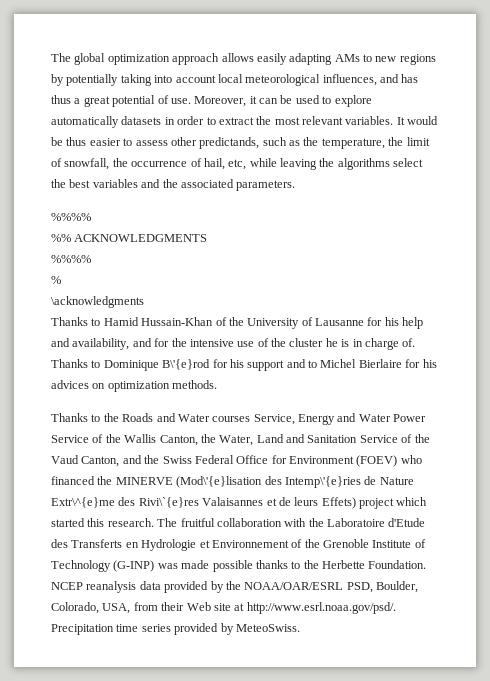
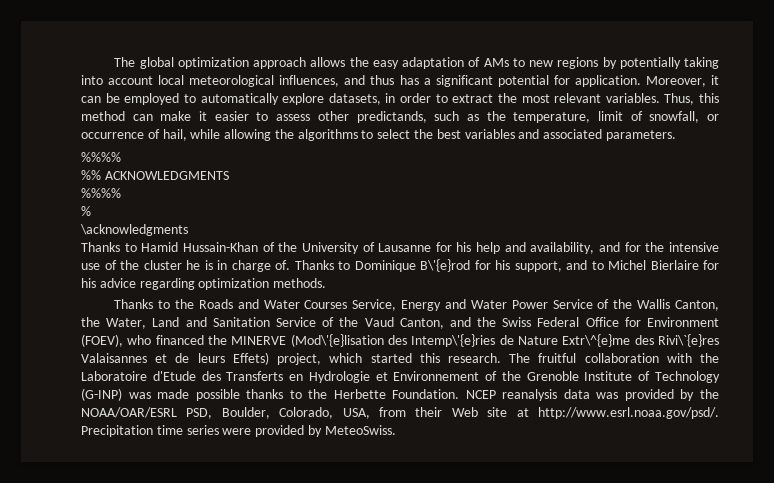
- The global optimization approach allows easily adapting AMs to new regions by potentially taking into account local meteorological influences, and has thus a great potential of use. Moreover, it can be used to explore automatically datasets in order to extract the most relevant variables.
+ The global optimization approach allows the easy adaptation of AMs to new regions by potentially taking into account local meteorological influences, and thus has a significant potential for application. Moreover, it can be employed to automatically explore datasets, in order to extract the most relevant variables.
- It would be thus easier to assess other predictands, such as the temperature, the limit of snowfall, the occurrence of hail, etc, while leaving the algorithms select the best variables and the associated parameters.
+ Thus, this method can make it easier to assess other predictands, such as the temperature, limit of snowfall, or occurrence of hail, while allowing the algorithms to select the best variables and associated parameters.
- Thanks to Dominique B\'{e}rod for his support and to Michel Bierlaire for his advices on optimization methods.
+ Thanks to Dominique B\'{e}rod for his support, and to Michel Bierlaire for his advice regarding optimization methods.
- Thanks to the Roads and Water courses Service, Energy and Water Power Service of the Wallis Canton, the Water, Land and Sanitation Service of the Vaud Canton, and the Swiss Federal Office for Environment (FOEV) who financed the MINERVE (Mod\'{e}lisation des Intemp\'{e}ries de Nature Extr\^{e}me des Rivi\`{e}res Valaisannes et de leurs Effets) project which started this research.
+ Thanks to the Roads and Water Courses Service, Energy and Water Power Service of the Wallis Canton, the Water, Land and Sanitation Service of the Vaud Canton, and the Swiss Federal Office for Environment (FOEV), who financed the MINERVE (Mod\'{e}lisation des Intemp\'{e}ries de Nature Extr\^{e}me des Rivi\`{e}res Valaisannes et de leurs Effets) project, which started this research.
- NCEP reanalysis data provided by the NOAA/OAR/ESRL PSD, Boulder, Colorado, USA, from their Web site at http://www.esrl.noaa.gov/psd/. Precipitation time series provided by MeteoSwiss.
+ NCEP reanalysis data was provided by the NOAA/OAR/ESRL PSD, Boulder, Colorado, USA, from their Web site at http://www.esrl.noaa.gov/psd/. Precipitation time series were provided by MeteoSwiss.

